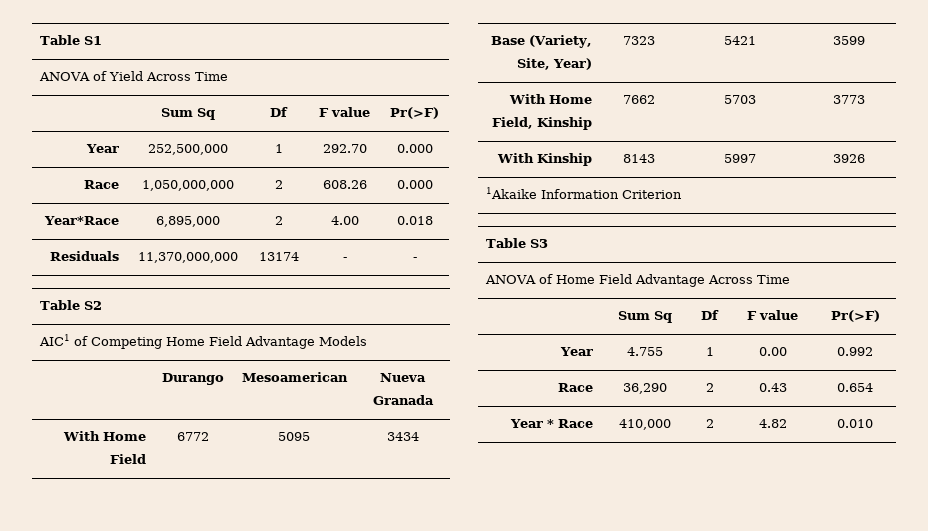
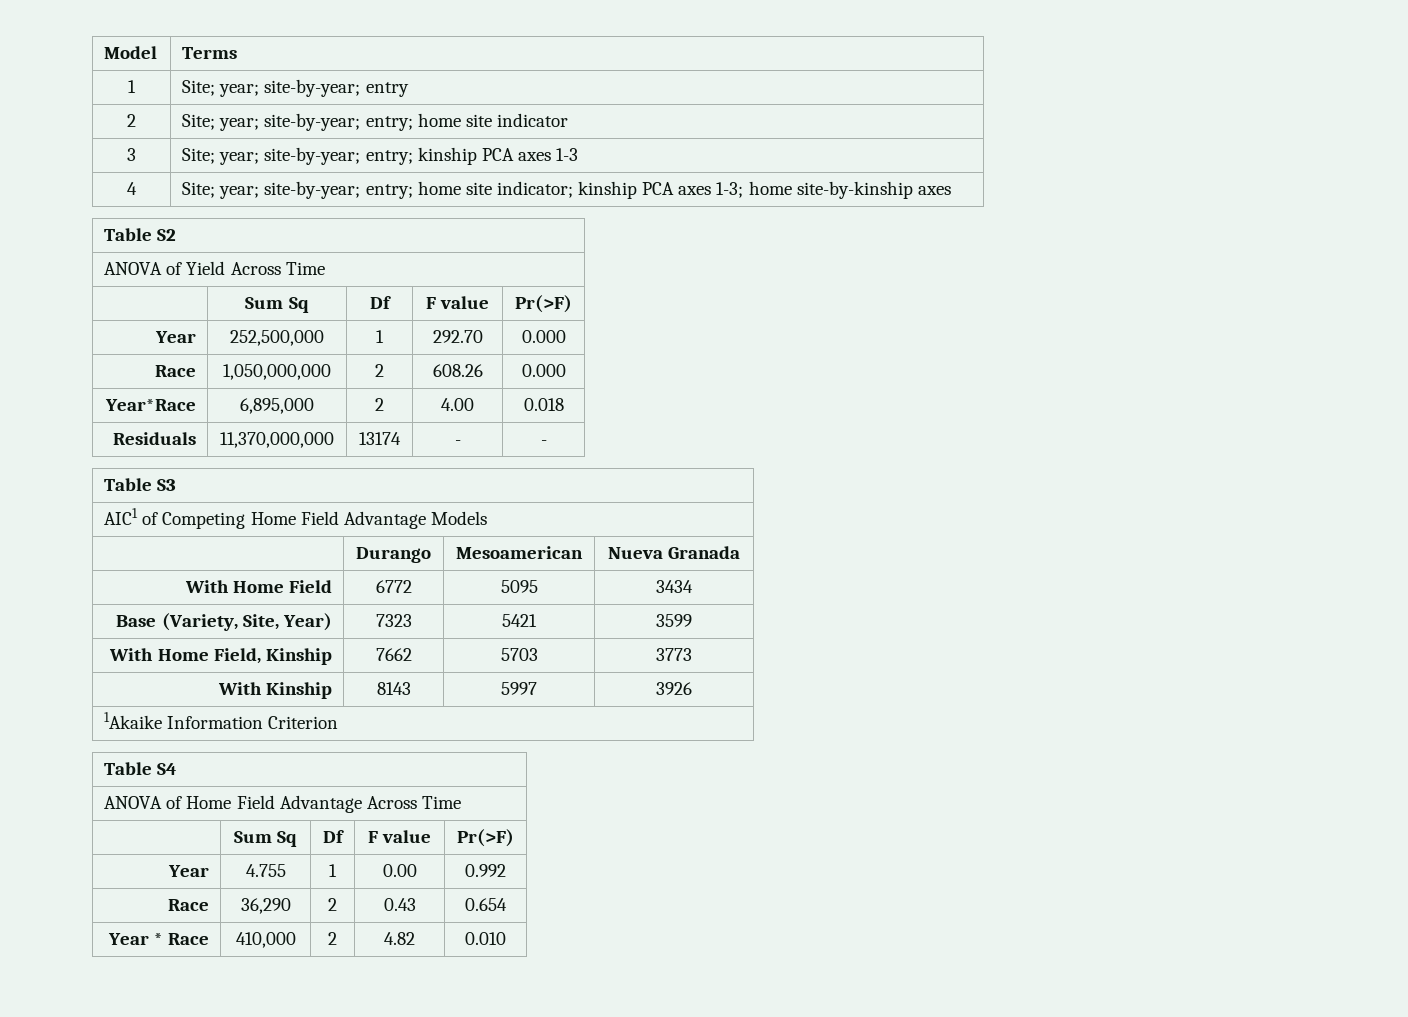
- Table S1
+ Model | Terms
+ 1 | Site; year; site-by-year; entry
+ 2 | Site; year; site-by-year; entry; home site indicator
+ 3 | Site; year; site-by-year; entry; kinship PCA axes 1-3
+ 4 | Site; year; site-by-year; entry; home site indicator; kinship PCA axes 1-3; home site-by-kinship axes
+ Table S2
- Table S2
+ Table S3
- Table S3
+ Table S4

